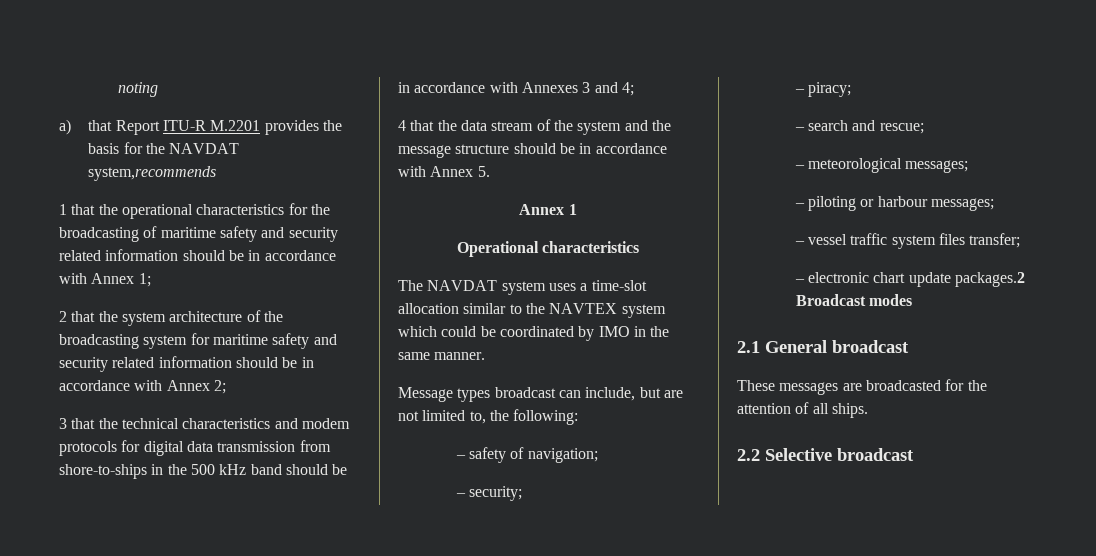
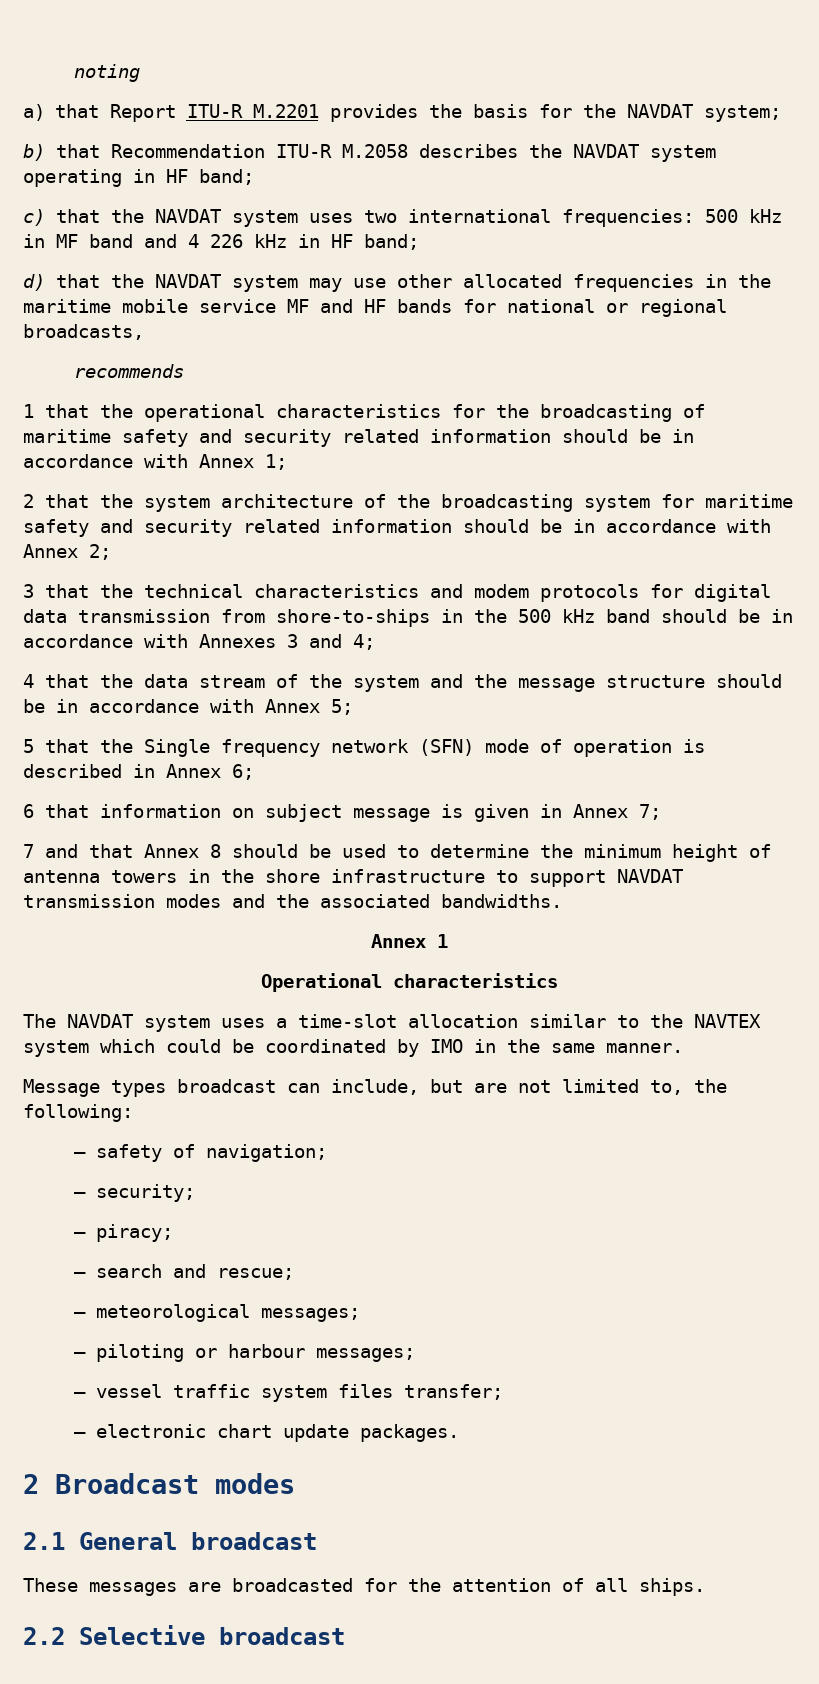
- a) that Report ITU-R M.2201 provides the basis for the NAVDAT system,recommends
+ a) that Report ITU-R M.2201 provides the basis for the NAVDAT system;
+ b) that Recommendation ITU-R M.2058 describes the NAVDAT system operating in HF band;
+ c) that the NAVDAT system uses two international frequencies: 500 kHz in MF band and 4 226 kHz in HF band;
+ d) that the NAVDAT system may use other allocated frequencies in the maritime mobile service MF and HF bands for national or regional broadcasts,
+ recommends
- 4 that the data stream of the system and the message structure should be in accordance with Annex 5.
+ 4 that the data stream of the system and the message structure should be in accordance with Annex 5;
+ 5 that the Single frequency network (SFN) mode of operation is described in Annex 6;
+ 6 that information on subject message is given in Annex 7;
+ 7 and that Annex 8 should be used to determine the minimum height of antenna towers in the shore infrastructure to support NAVDAT transmission modes and the associated bandwidths.
- – electronic chart update packages.2 Broadcast modes
+ – electronic chart update packages.
+ 2 Broadcast modes

